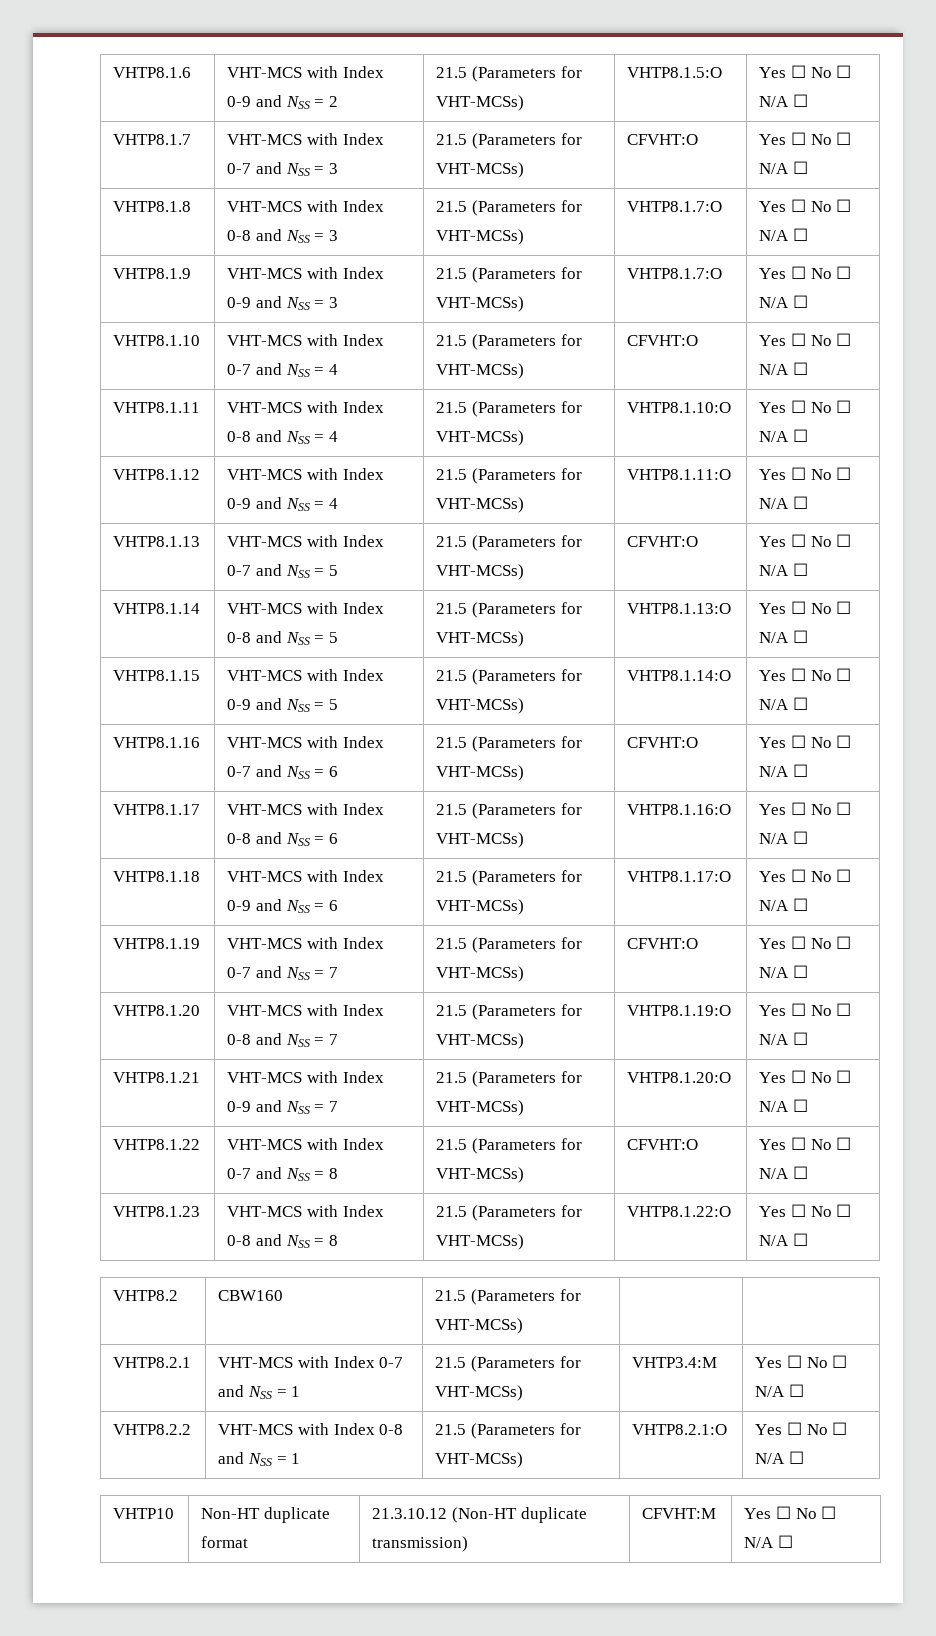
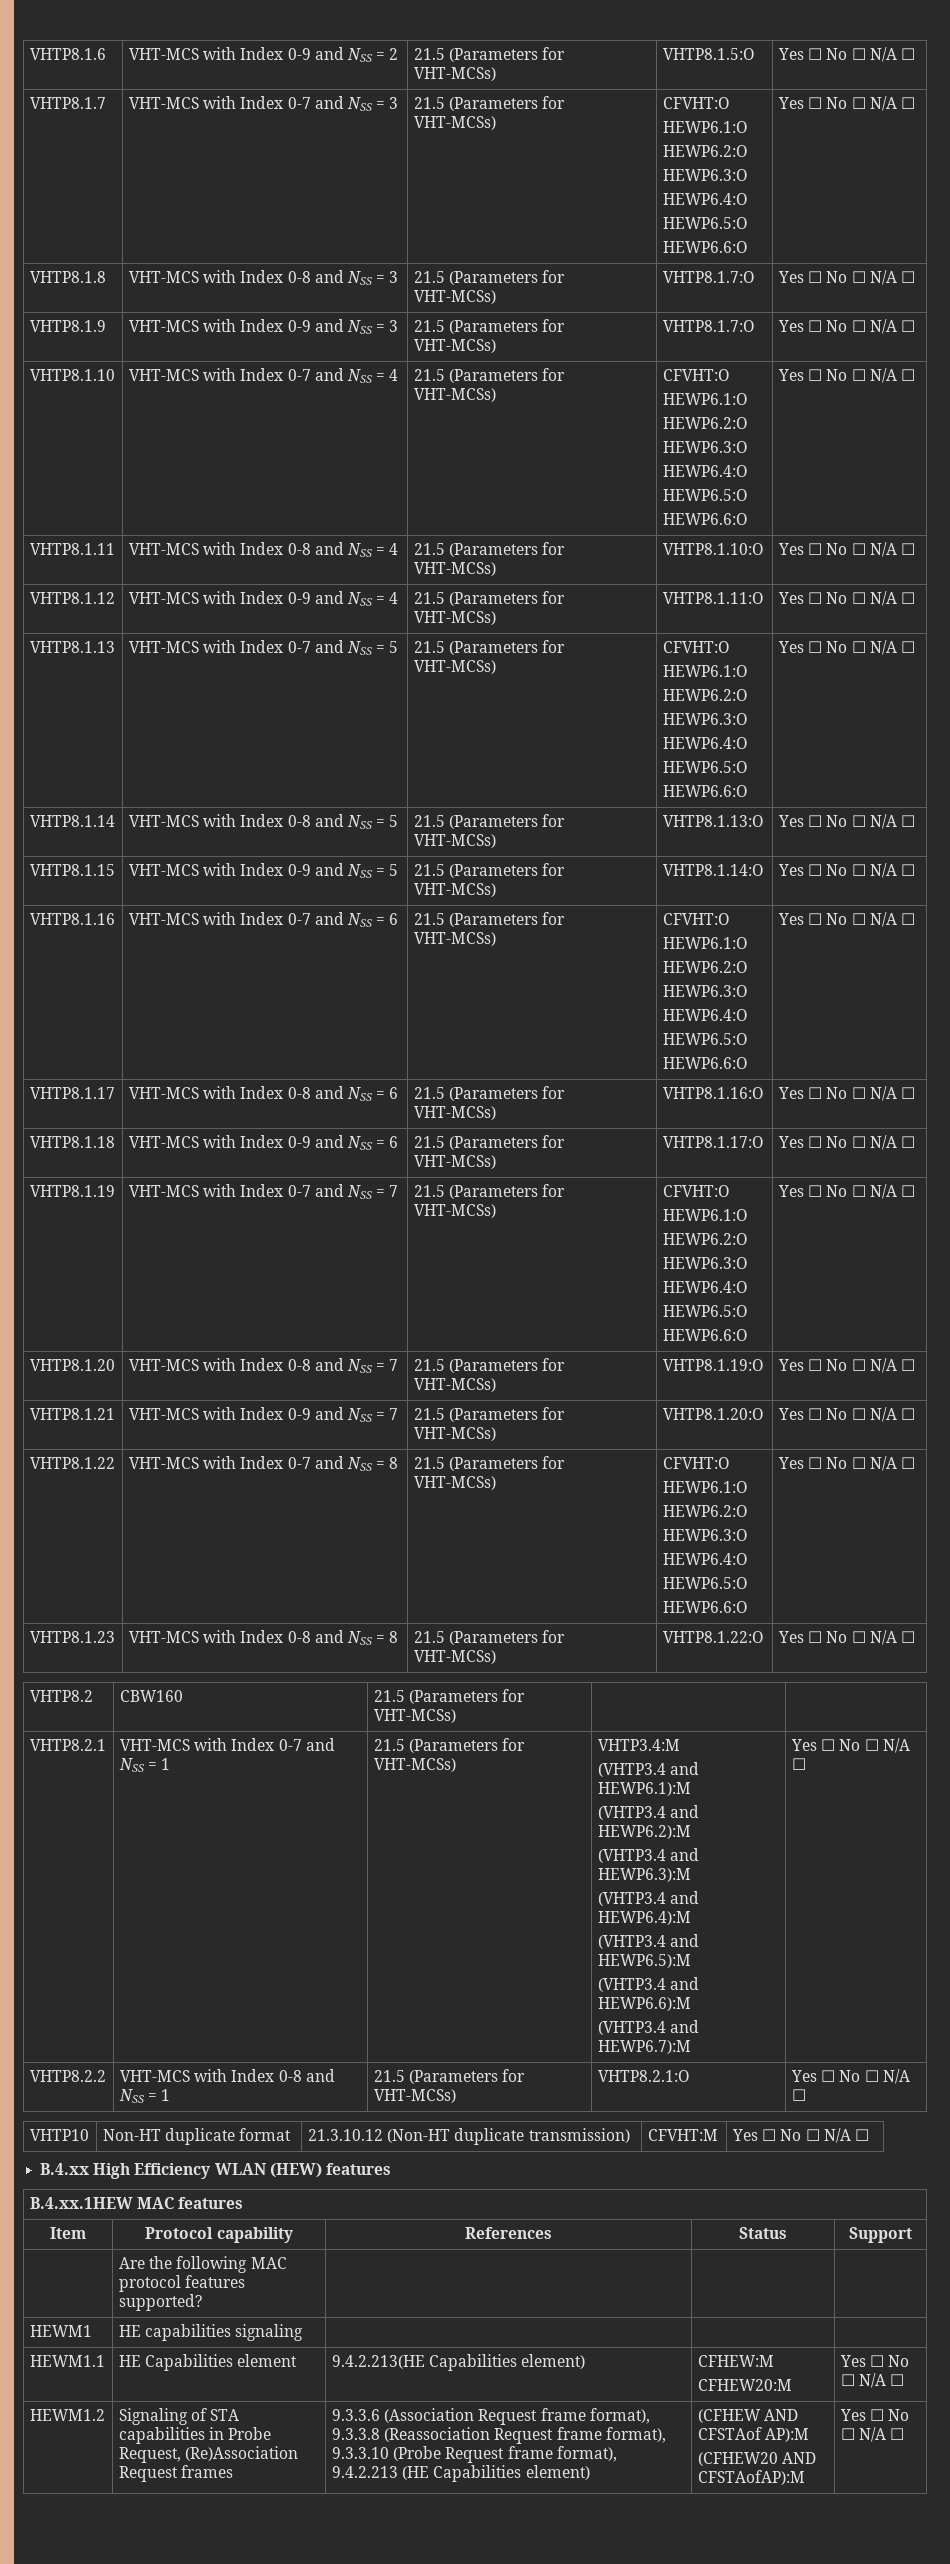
- VHTP8.1.7 | VHT-MCS with Index 0-7 and NSS = 3 | 21.5 (Parameters for VHT-MCSs) | CFVHT:O | Yes ☐ No ☐ N/A ☐
+ VHTP8.1.7 | VHT-MCS with Index 0-7 and NSS = 3 | 21.5 (Parameters for VHT-MCSs) | CFVHT:O
+ HEWP6.1:O
+ HEWP6.2:O
+ HEWP6.3:O
+ HEWP6.4:O
+ HEWP6.5:O
+ HEWP6.6:O | Yes ☐ No ☐ N/A ☐
- VHTP8.1.10 | VHT-MCS with Index 0-7 and NSS = 4 | 21.5 (Parameters for VHT-MCSs) | CFVHT:O | Yes ☐ No ☐ N/A ☐
+ VHTP8.1.10 | VHT-MCS with Index 0-7 and NSS = 4 | 21.5 (Parameters for VHT-MCSs) | CFVHT:O
+ HEWP6.1:O
+ HEWP6.2:O
+ HEWP6.3:O
+ HEWP6.4:O
+ HEWP6.5:O
+ HEWP6.6:O | Yes ☐ No ☐ N/A ☐
- VHTP8.1.13 | VHT-MCS with Index 0-7 and NSS = 5 | 21.5 (Parameters for VHT-MCSs) | CFVHT:O | Yes ☐ No ☐ N/A ☐
+ VHTP8.1.13 | VHT-MCS with Index 0-7 and NSS = 5 | 21.5 (Parameters for VHT-MCSs) | CFVHT:O
+ HEWP6.1:O
+ HEWP6.2:O
+ HEWP6.3:O
+ HEWP6.4:O
+ HEWP6.5:O
+ HEWP6.6:O | Yes ☐ No ☐ N/A ☐
- VHTP8.1.16 | VHT-MCS with Index 0-7 and NSS = 6 | 21.5 (Parameters for VHT-MCSs) | CFVHT:O | Yes ☐ No ☐ N/A ☐
+ VHTP8.1.16 | VHT-MCS with Index 0-7 and NSS = 6 | 21.5 (Parameters for VHT-MCSs) | CFVHT:O
+ HEWP6.1:O
+ HEWP6.2:O
+ HEWP6.3:O
+ HEWP6.4:O
+ HEWP6.5:O
+ HEWP6.6:O | Yes ☐ No ☐ N/A ☐
- VHTP8.1.19 | VHT-MCS with Index 0-7 and NSS = 7 | 21.5 (Parameters for VHT-MCSs) | CFVHT:O | Yes ☐ No ☐ N/A ☐
+ VHTP8.1.19 | VHT-MCS with Index 0-7 and NSS = 7 | 21.5 (Parameters for VHT-MCSs) | CFVHT:O
+ HEWP6.1:O
+ HEWP6.2:O
+ HEWP6.3:O
+ HEWP6.4:O
+ HEWP6.5:O
+ HEWP6.6:O | Yes ☐ No ☐ N/A ☐
- VHTP8.1.22 | VHT-MCS with Index 0-7 and NSS = 8 | 21.5 (Parameters for VHT-MCSs) | CFVHT:O | Yes ☐ No ☐ N/A ☐
+ VHTP8.1.22 | VHT-MCS with Index 0-7 and NSS = 8 | 21.5 (Parameters for VHT-MCSs) | CFVHT:O
+ HEWP6.1:O
+ HEWP6.2:O
+ HEWP6.3:O
+ HEWP6.4:O
+ HEWP6.5:O
+ HEWP6.6:O | Yes ☐ No ☐ N/A ☐
+ (VHTP3.4 and HEWP6.1):M
+ (VHTP3.4 and HEWP6.2):M
+ (VHTP3.4 and HEWP6.3):M
+ (VHTP3.4 and HEWP6.4):M
+ (VHTP3.4 and HEWP6.5):M
+ (VHTP3.4 and HEWP6.6):M
+ (VHTP3.4 and HEWP6.7):M
+ B.4.xx High Efficiency WLAN (HEW) features
+ B.4.xx.1HEW MAC features
+ Item | Protocol capability | References | Status | Support
+ | Are the following MAC protocol features supported? | | |
+ HEWM1 | HE capabilities signaling | | |
+ HEWM1.1 | HE Capabilities element | 9.4.2.213(HE Capabilities element) | CFHEW:M
+ CFHEW20:M | Yes ☐ No ☐ N/A ☐
+ HEWM1.2 | Signaling of STA capabilities in Probe Request, (Re)Association Request frames | 9.3.3.6 (Association Request frame format), 9.3.3.8 (Reassociation Request frame format), 9.3.3.10 (Probe Request frame format), 9.4.2.213 (HE Capabilities element) | (CFHEW AND CFSTAof AP):M
+ (CFHEW20 AND CFSTAofAP):M | Yes ☐ No ☐ N/A ☐

